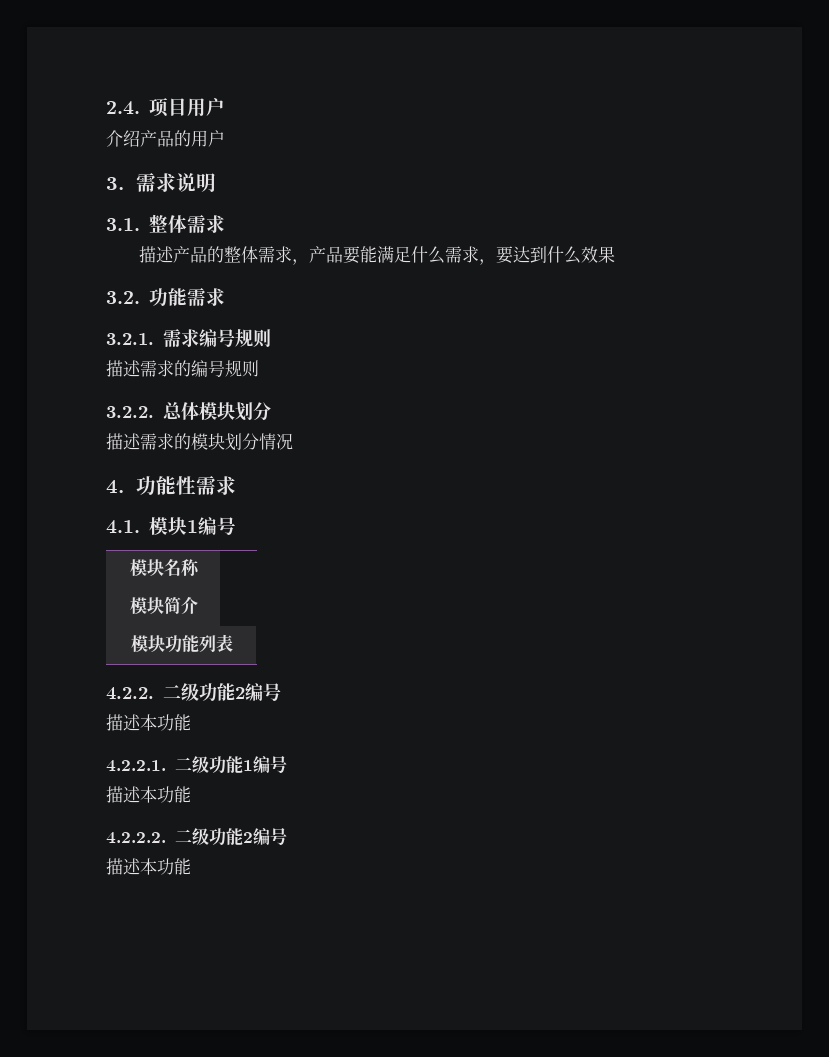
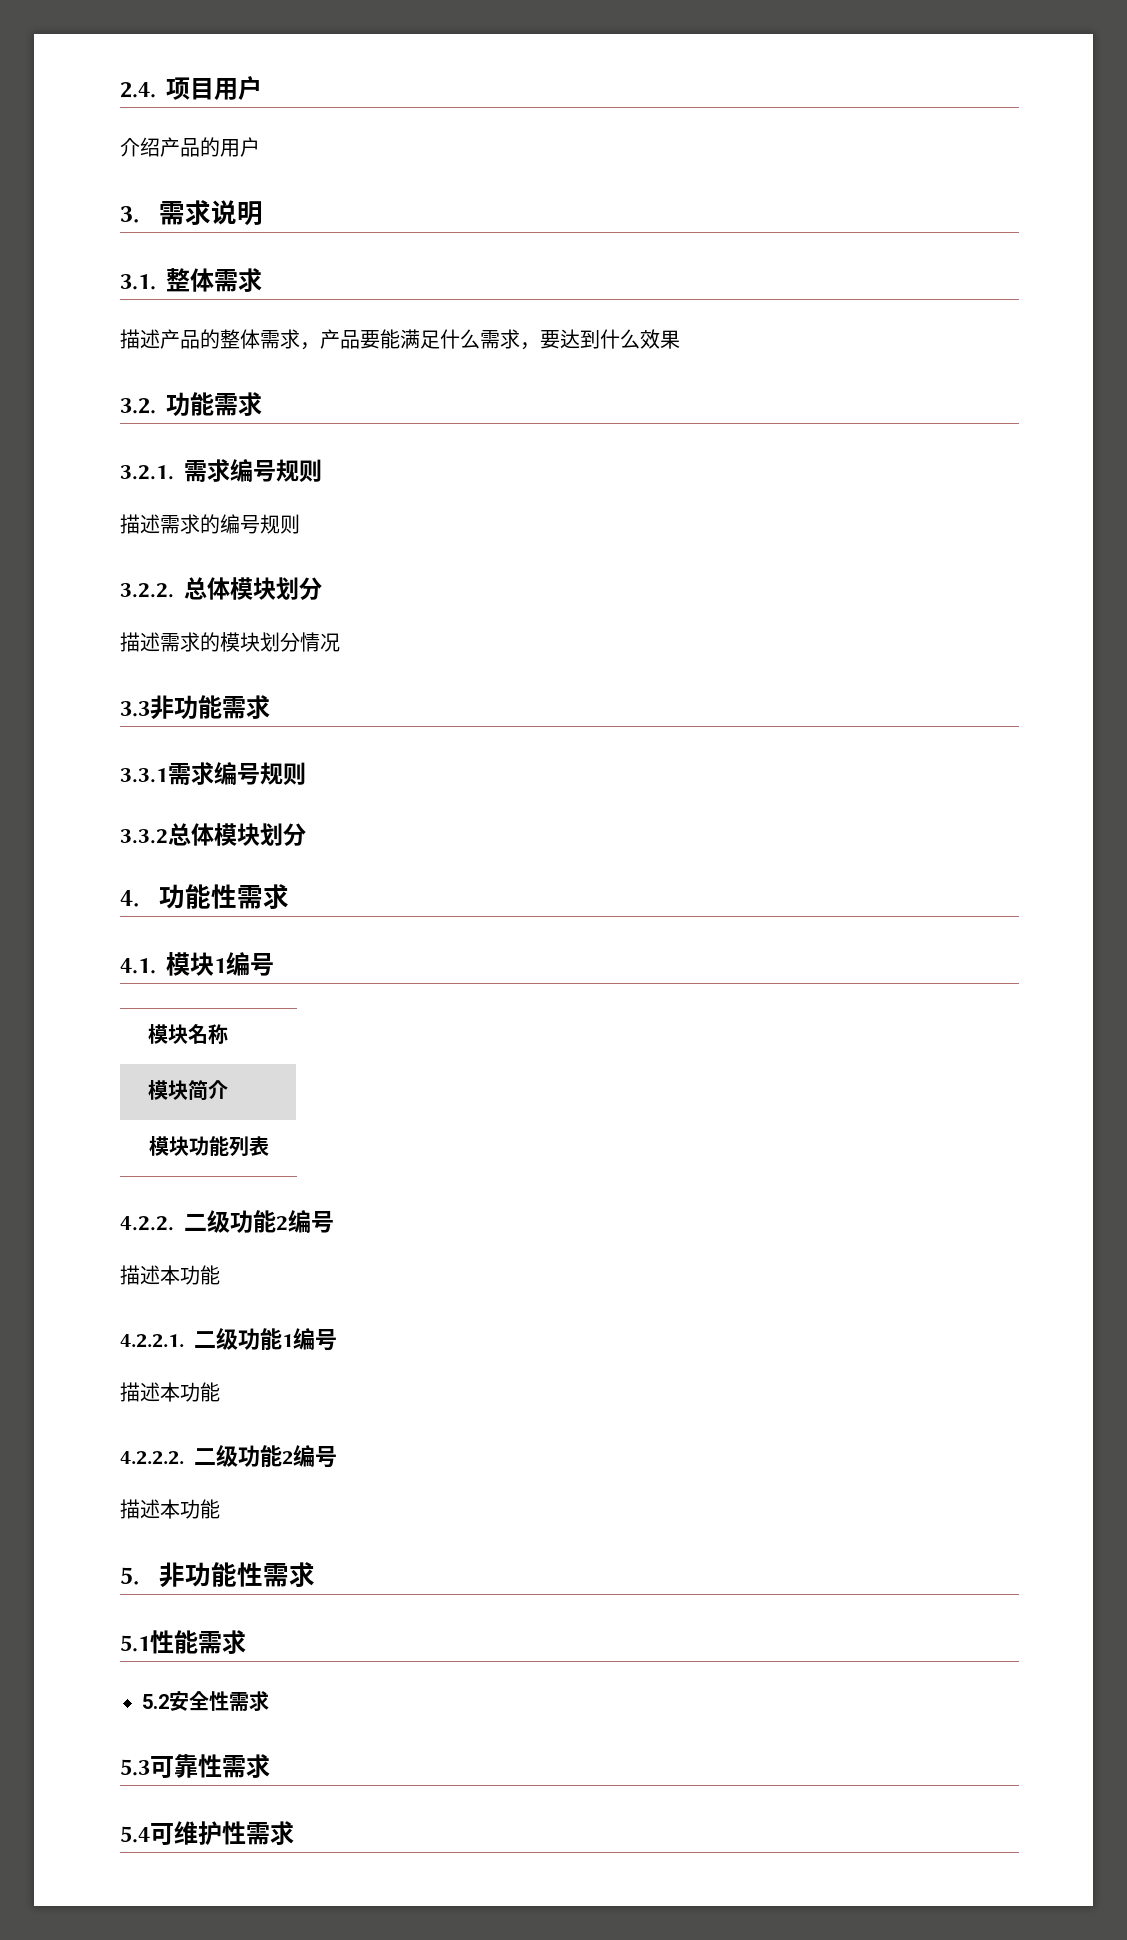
+ 3.3非功能需求
+ 3.3.1需求编号规则
+ 3.3.2总体模块划分
+ 5.非功能性需求
+ 5.1性能需求
+ 5.2安全性需求
+ 5.3可靠性需求
+ 5.4可维护性需求

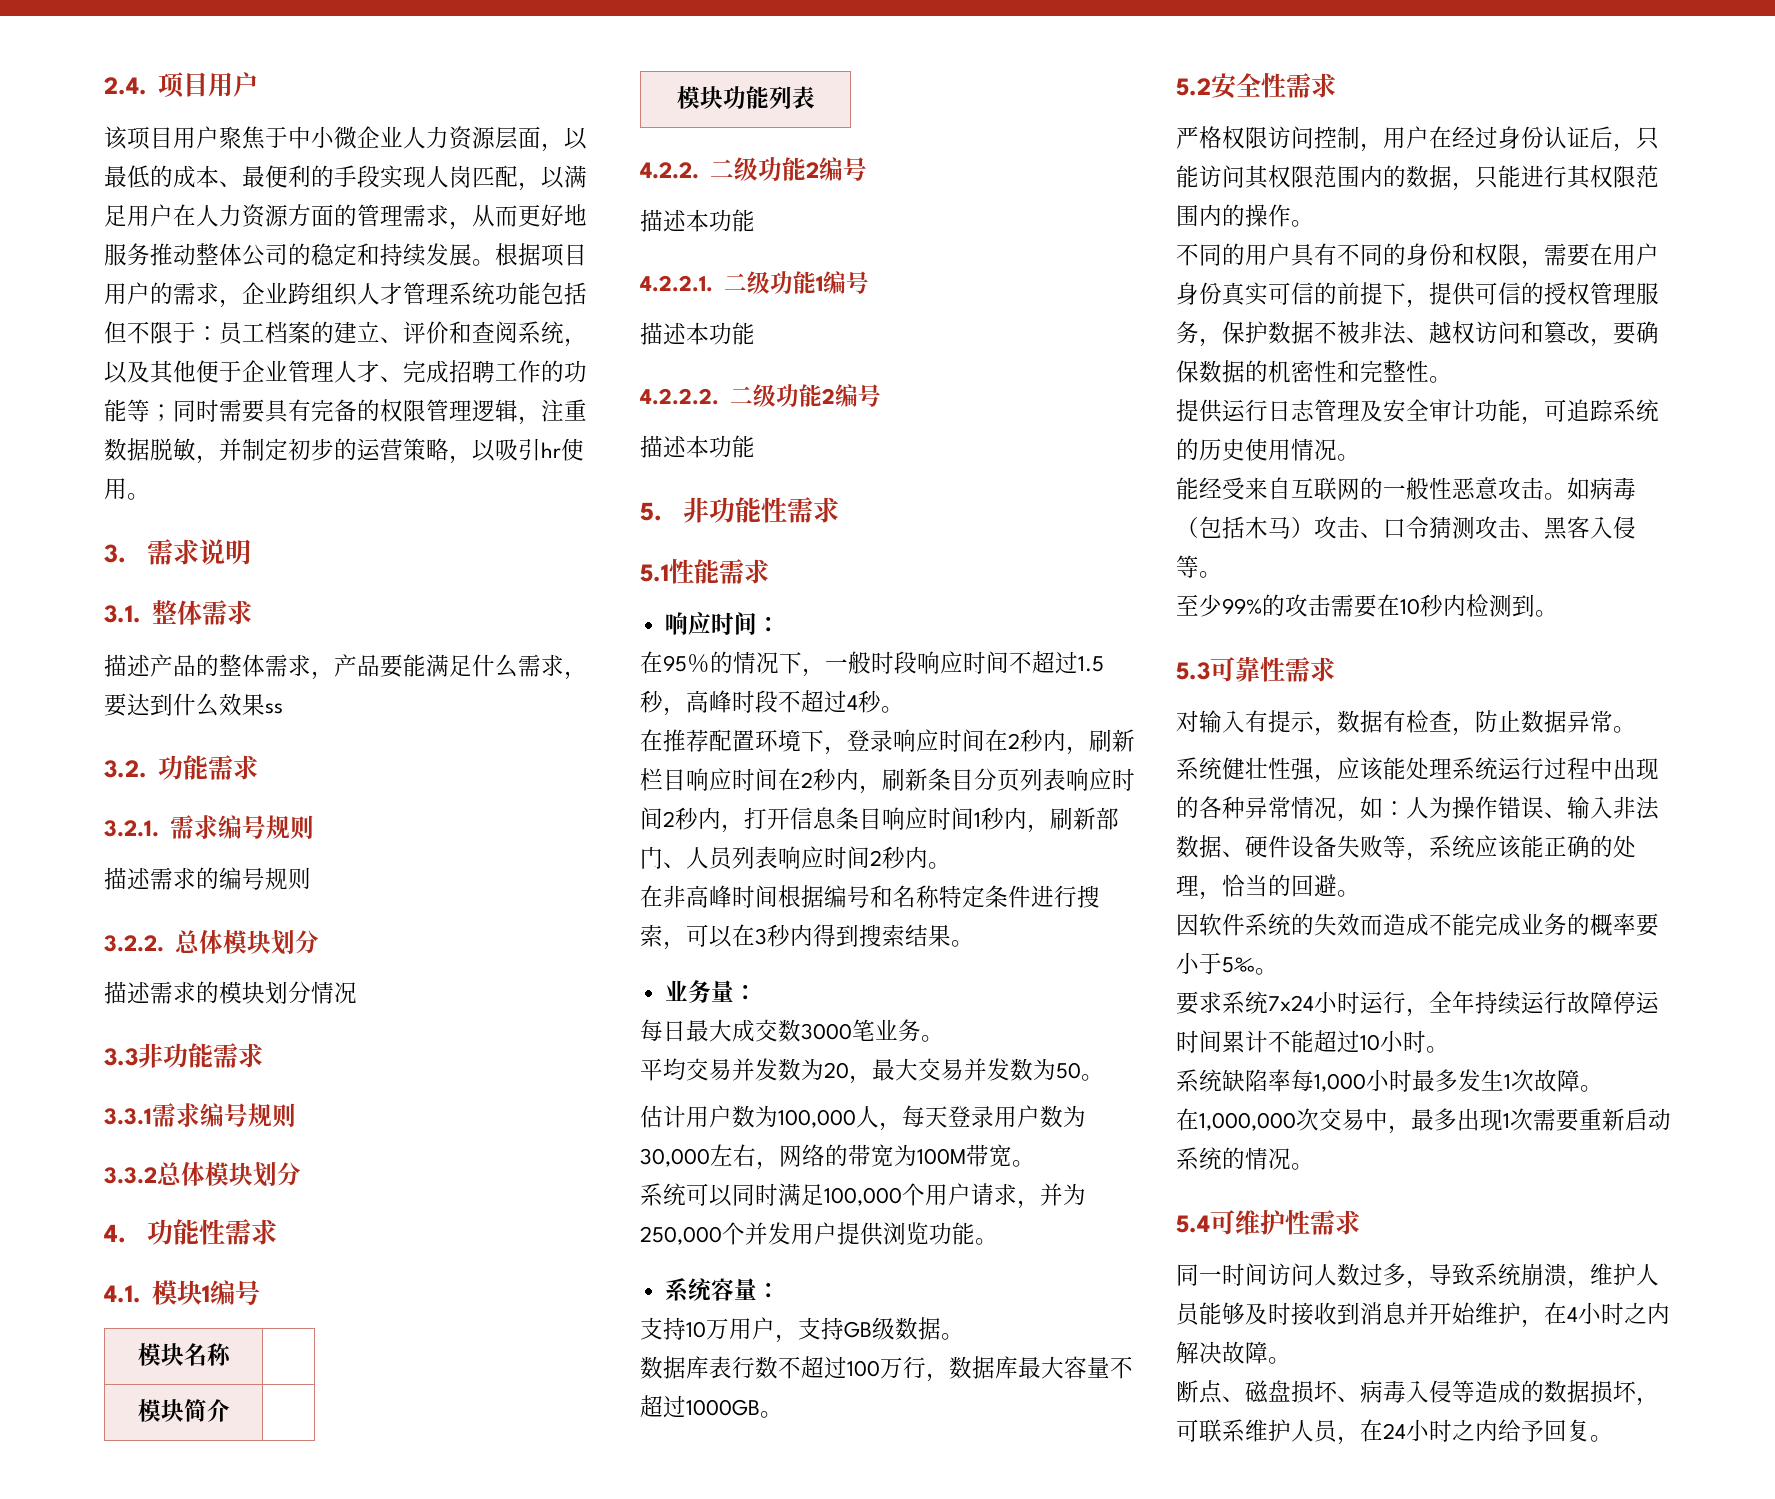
- 介绍产品的用户
+ 该项目用户聚焦于中小微企业人力资源层面，以最低的成本、最便利的手段实现人岗匹配，以满足用户在人力资源方面的管理需求，从而更好地服务推动整体公司的稳定和持续发展。根据项目用户的需求，企业跨组织人才管理系统功能包括但不限于：员工档案的建立、评价和查阅系统，以及其他便于企业管理人才、完成招聘工作的功能等；同时需要具有完备的权限管理逻辑，注重数据脱敏，并制定初步的运营策略，以吸引hr使用。
- 描述产品的整体需求，产品要能满足什么需求，要达到什么效果
+ 描述产品的整体需求，产品要能满足什么需求，要达到什么效果ss
+ 响应时间：
+ 在95％的情况下，一般时段响应时间不超过1.5秒，高峰时段不超过4秒。
+ 在推荐配置环境下，登录响应时间在2秒内，刷新栏目响应时间在2秒内，刷新条目分页列表响应时间2秒内，打开信息条目响应时间1秒内，刷新部门、人员列表响应时间2秒内。
+ 在非高峰时间根据编号和名称特定条件进行搜索，可以在3秒内得到搜索结果。
+ 业务量：
+ 每日最大成交数3000笔业务。
+ 平均交易并发数为20，最大交易并发数为50。
+ 估计用户数为100,000人，每天登录用户数为30,000左右，网络的带宽为100M带宽。
+ 系统可以同时满足100,000个用户请求，并为250,000个并发用户提供浏览功能。
+ 系统容量：
+ 支持10万用户，支持GB级数据。
+ 数据库表行数不超过100万行，数据库最大容量不超过1000GB。
  5.2安全性需求
+ 严格权限访问控制，用户在经过身份认证后，只能访问其权限范围内的数据，只能进行其权限范围内的操作。
+ 不同的用户具有不同的身份和权限，需要在用户身份真实可信的前提下，提供可信的授权管理服务，保护数据不被非法、越权访问和篡改，要确保数据的机密性和完整性。
+ 提供运行日志管理及安全审计功能，可追踪系统的历史使用情况。
+ 能经受来自互联网的一般性恶意攻击。如病毒（包括木马）攻击、口令猜测攻击、黑客入侵等。
+ 至少99%的攻击需要在10秒内检测到。
  5.3可靠性需求
+ 对输入有提示，数据有检查，防止数据异常。
+ 系统健壮性强，应该能处理系统运行过程中出现的各种异常情况，如：人为操作错误、输入非法数据、硬件设备失败等，系统应该能正确的处理，恰当的回避。
+ 因软件系统的失效而造成不能完成业务的概率要小于5‰。
+ 要求系统7x24小时运行，全年持续运行故障停运时间累计不能超过10小时。
+ 系统缺陷率每1,000小时最多发生1次故障。
+ 在1,000,000次交易中，最多出现1次需要重新启动系统的情况。
  5.4可维护性需求
+ 同一时间访问人数过多，导致系统崩溃，维护人员能够及时接收到消息并开始维护，在4小时之内解决故障。
+ 断点、磁盘损坏、病毒入侵等造成的数据损坏，可联系维护人员，在24小时之内给予回复。

